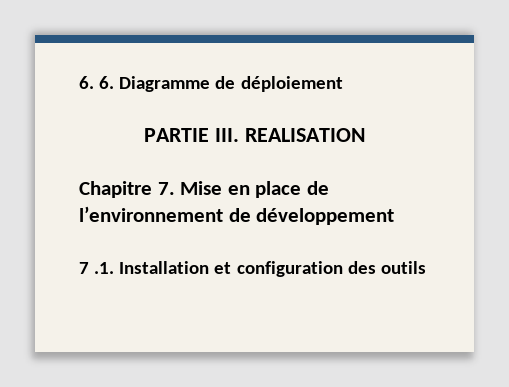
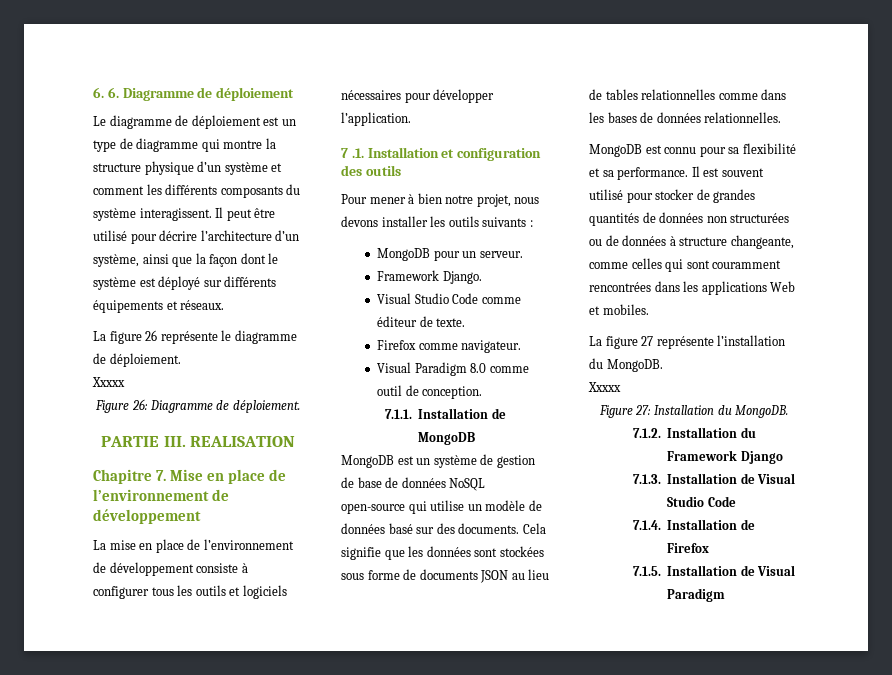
+ Le diagramme de déploiement est un type de diagramme qui montre la structure physique d’un système et comment les différents composants du système interagissent. Il peut être utilisé pour décrire l’architecture d’un système, ainsi que la façon dont le système est déployé sur différents équipements et réseaux.
+ La figure 26 représente le diagramme de déploiement.
+ Xxxxx
+ Figure 26: Diagramme de déploiement.
+ La mise en place de l’environnement de développement consiste à configurer tous les outils et logiciels nécessaires pour développer l’application.
+ Pour mener à bien notre projet, nous devons installer les outils suivants :
+ MongoDB pour un serveur.
+ Framework Django.
+ Visual Studio Code comme éditeur de texte.
+ Firefox comme navigateur.
+ Visual Paradigm 8.0 comme outil de conception.
+ 7.1.1. Installation de MongoDB
+ MongoDB est un système de gestion de base de données NoSQL open-source qui utilise un modèle de données basé sur des documents. Cela signifie que les données sont stockées sous forme de documents JSON au lieu de tables relationnelles comme dans les bases de données relationnelles.
+ MongoDB est connu pour sa flexibilité et sa performance. Il est souvent utilisé pour stocker de grandes quantités de données non structurées ou de données à structure changeante, comme celles qui sont couramment rencontrées dans les applications Web et mobiles.
+ La figure 27 représente l’installation du MongoDB.
+ Xxxxx
+ Figure 27: Installation du MongoDB.
+ 7.1.2. Installation du Framework Django
+ 7.1.3. Installation de Visual Studio Code
+ 7.1.4. Installation de Firefox
+ 7.1.5. Installation de Visual Paradigm

